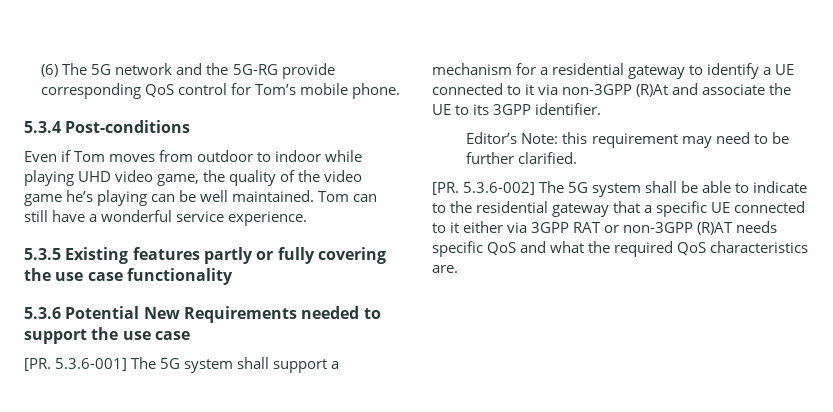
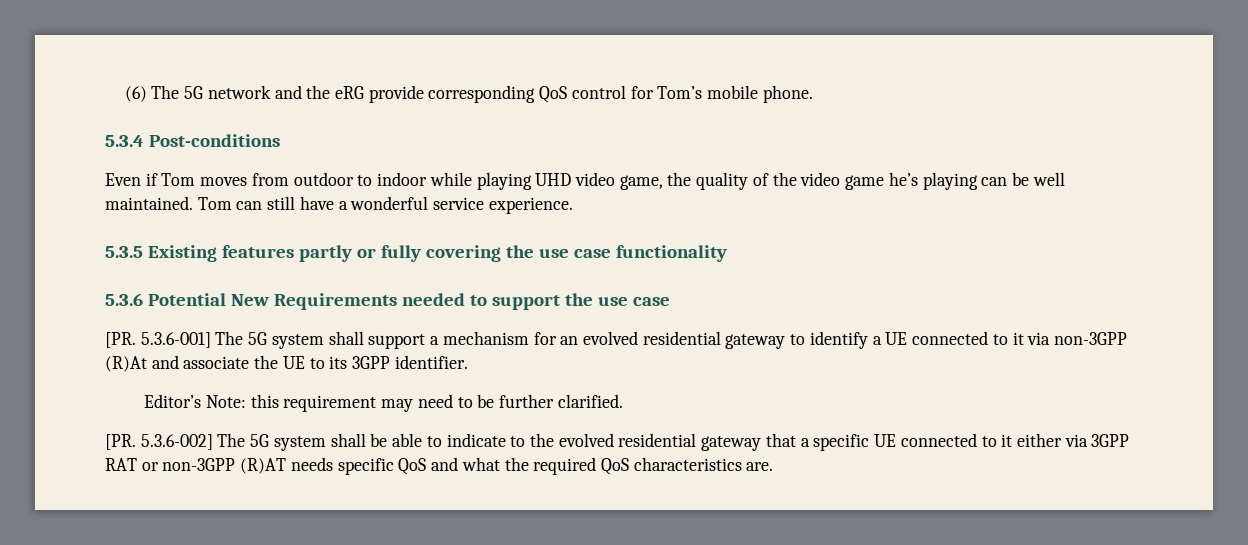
- (6) The 5G network and the 5G-RG provide corresponding QoS control for Tom’s mobile phone.
+ (6) The 5G network and the eRG provide corresponding QoS control for Tom’s mobile phone.
- [PR. 5.3.6-001] The 5G system shall support a mechanism for a residential gateway to identify a UE connected to it via non-3GPP (R)At and associate the UE to its 3GPP identifier.
+ [PR. 5.3.6-001] The 5G system shall support a mechanism for an evolved residential gateway to identify a UE connected to it via non-3GPP (R)At and associate the UE to its 3GPP identifier.
- [PR. 5.3.6-002] The 5G system shall be able to indicate to the residential gateway that a specific UE connected to it either via 3GPP RAT or non-3GPP (R)AT needs specific QoS and what the required QoS characteristics are.
+ [PR. 5.3.6-002] The 5G system shall be able to indicate to the evolved residential gateway that a specific UE connected to it either via 3GPP RAT or non-3GPP (R)AT needs specific QoS and what the required QoS characteristics are.

